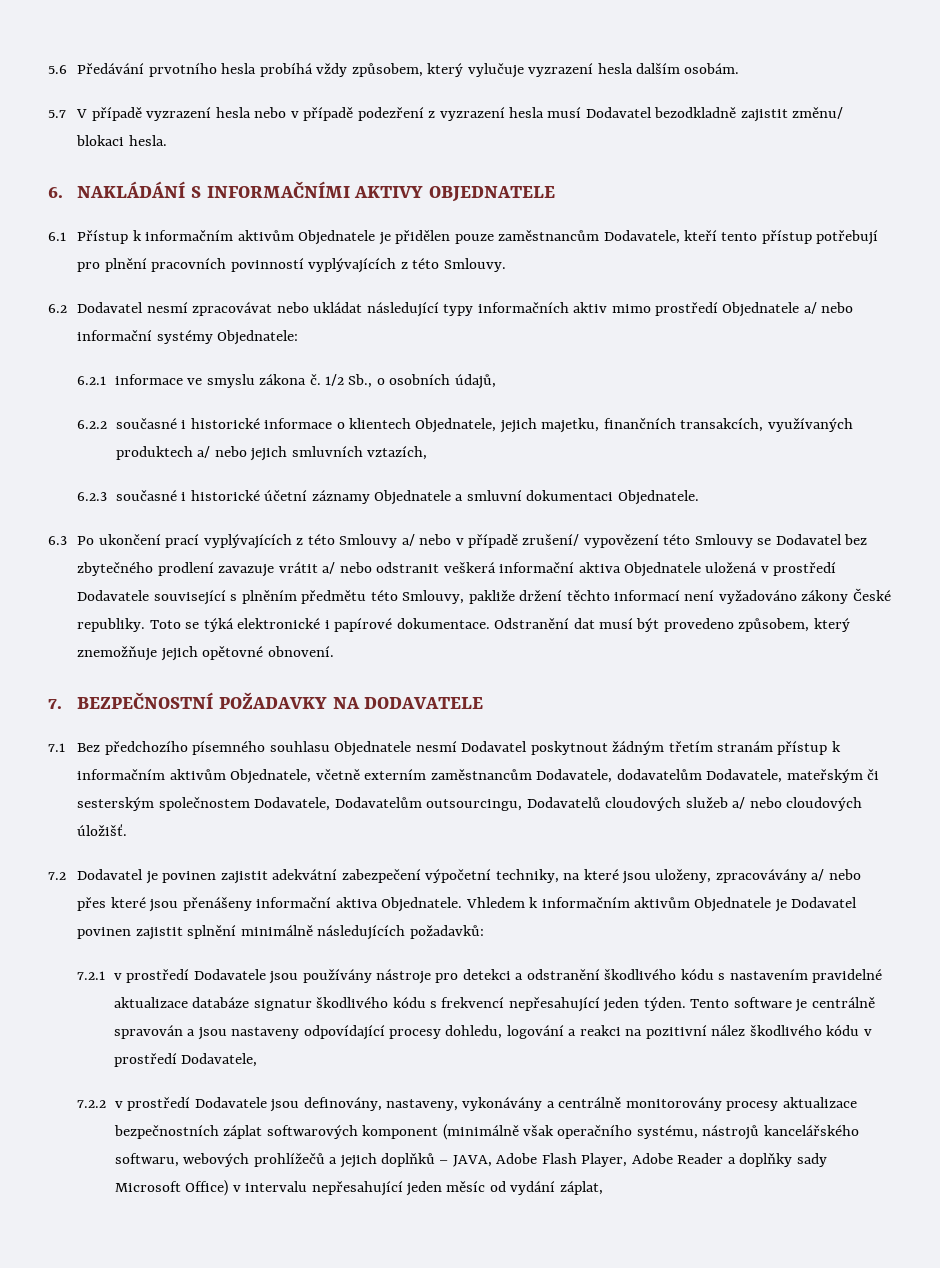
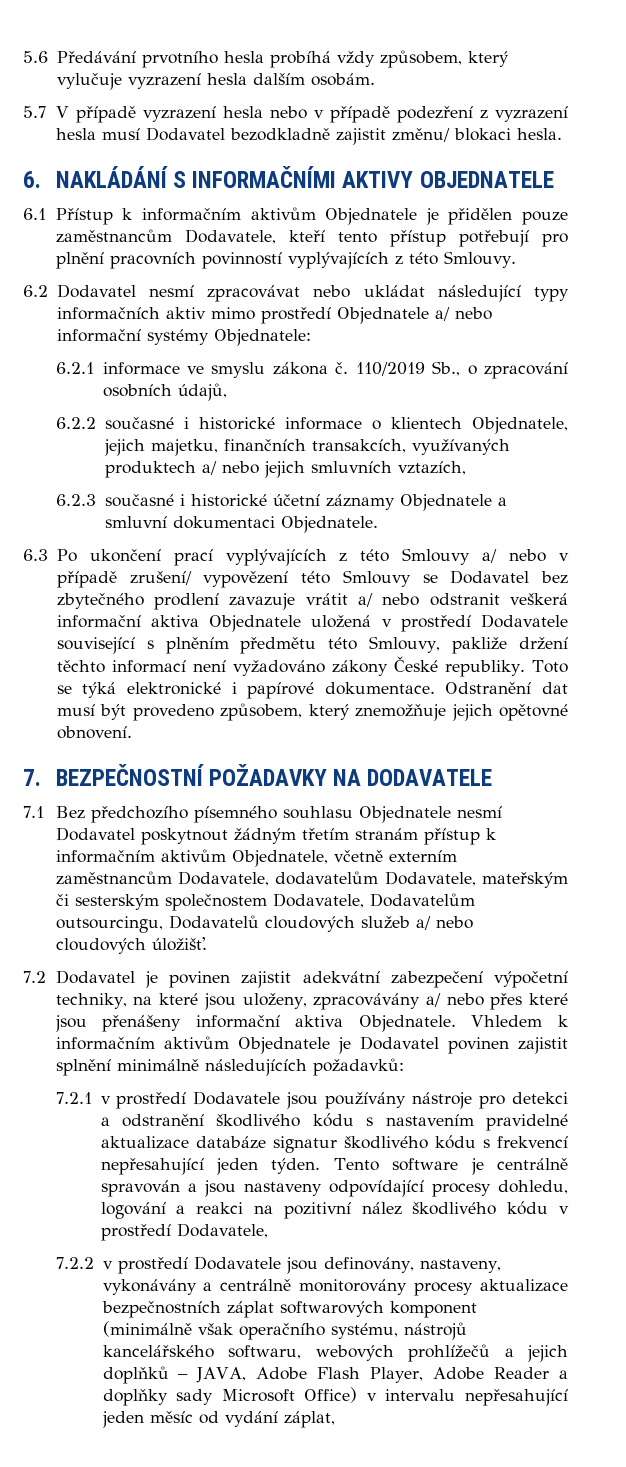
- 1/2 Sb., o osobních údajů,
+ 110/2019 Sb., o zpracování osobních údajů,

